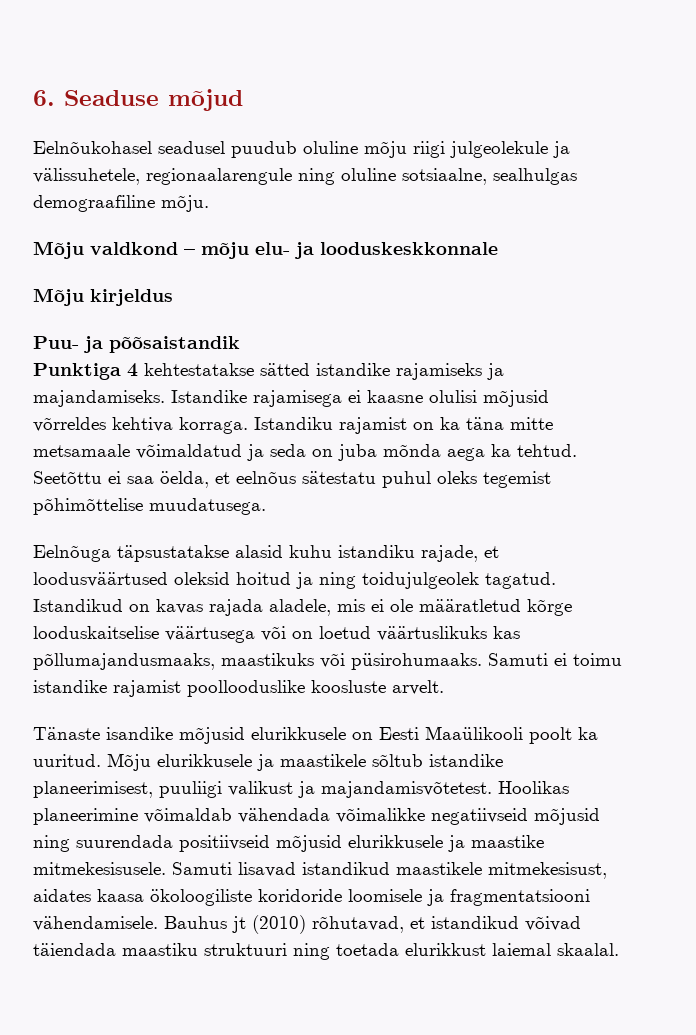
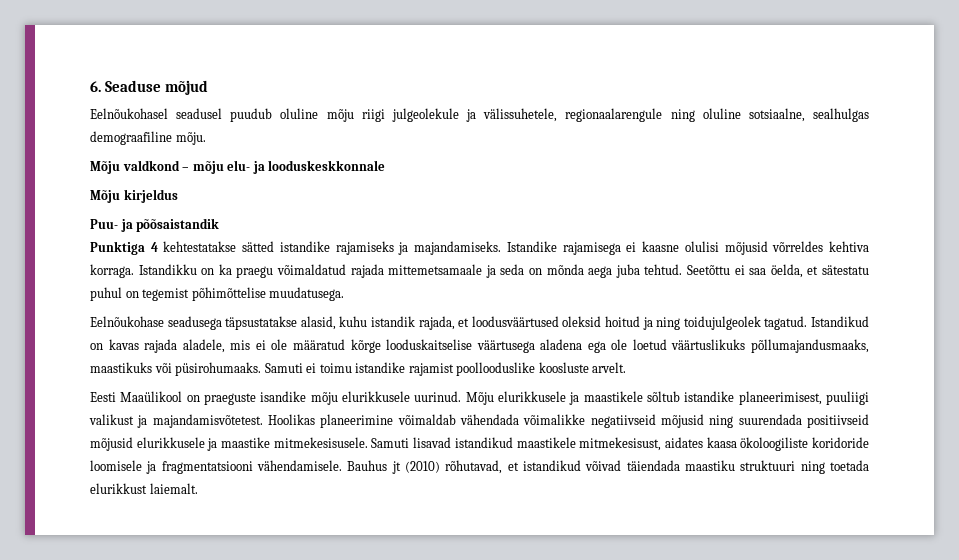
- Istandiku rajamist on ka täna mitte metsamaale võimaldatud ja seda on juba mõnda aega ka tehtud.
+ Istandikku on ka praegu võimaldatud rajada mittemetsamaale ja seda on mõnda aega juba tehtud.
- Seetõttu ei saa öelda, et eelnõus sätestatu puhul oleks tegemist põhimõttelise muudatusega.
+ Seetõttu ei saa öelda, et sätestatu puhul on tegemist põhimõttelise muudatusega.
- Eelnõuga täpsustatakse alasid kuhu istandiku rajade, et loodusväärtused oleksid hoitud ja ning toidujulgeolek tagatud.
+ Eelnõukohase seadusega täpsustatakse alasid, kuhu istandik rajada, et loodusväärtused oleksid hoitud ja ning toidujulgeolek tagatud.
- Istandikud on kavas rajada aladele, mis ei ole määratletud kõrge looduskaitselise väärtusega või on loetud väärtuslikuks kas põllumajandusmaaks, maastikuks või püsirohumaaks.
+ Istandikud on kavas rajada aladele, mis ei ole määratud kõrge looduskaitselise väärtusega aladena ega ole loetud väärtuslikuks põllumajandusmaaks, maastikuks või püsirohumaaks.
- Tänaste isandike mõjusid elurikkusele on Eesti Maaülikooli poolt ka uuritud.
+ Eesti Maaülikool on praeguste isandike mõju elurikkusele uurinud.
- Bauhus jt (2010) rõhutavad, et istandikud võivad täiendada maastiku struktuuri ning toetada elurikkust laiemal skaalal.
+ Bauhus jt (2010) rõhutavad, et istandikud võivad täiendada maastiku struktuuri ning toetada elurikkust laiemalt.

